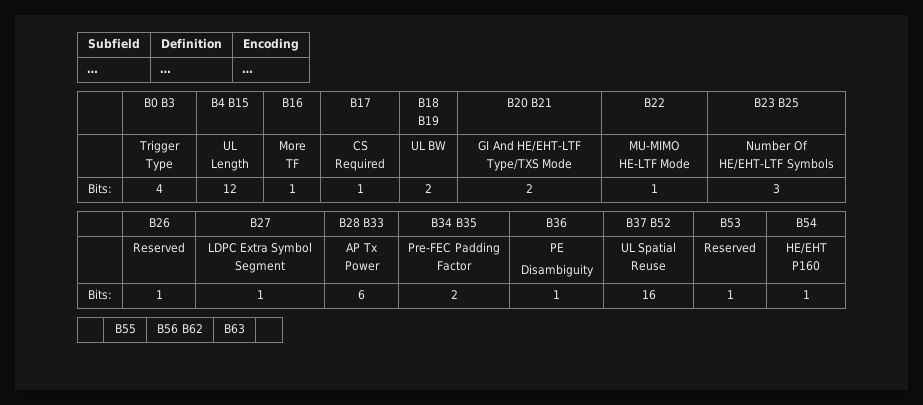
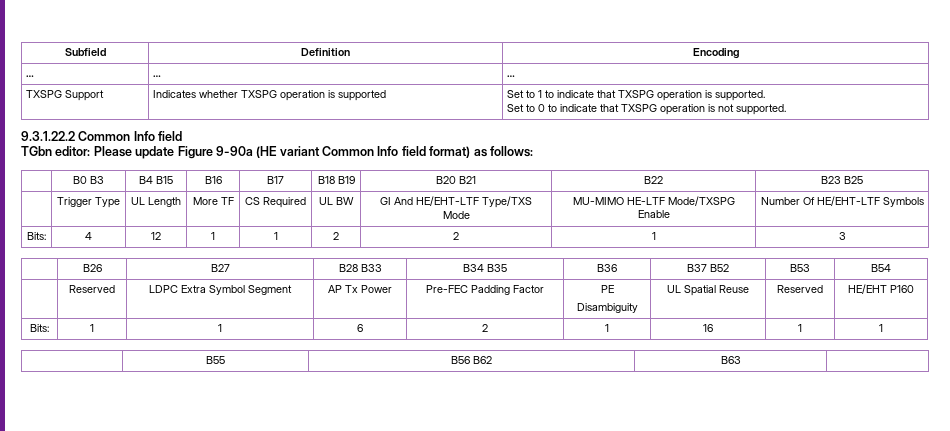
+ TXSPG Support | Indicates whether TXSPG operation is supported | Set to 1 to indicate that TXSPG operation is supported.
+ Set to 0 to indicate that TXSPG operation is not supported.
+ 9.3.1.22.2 Common Info field
+ TGbn editor: Please update Figure 9-90a (HE variant Common Info field format) as follows:
- | Trigger Type | UL Length | More TF | CS Required | UL BW | GI And HE/EHT-LTF Type/TXS Mode | MU-MIMO HE-LTF Mode | Number Of HE/EHT-LTF Symbols
+ | Trigger Type | UL Length | More TF | CS Required | UL BW | GI And HE/EHT-LTF Type/TXS Mode | MU-MIMO HE-LTF Mode/TXSPG Enable | Number Of HE/EHT-LTF Symbols

